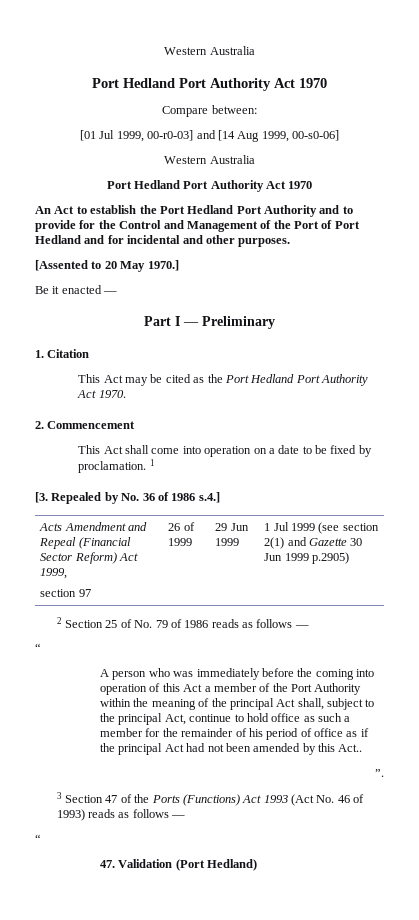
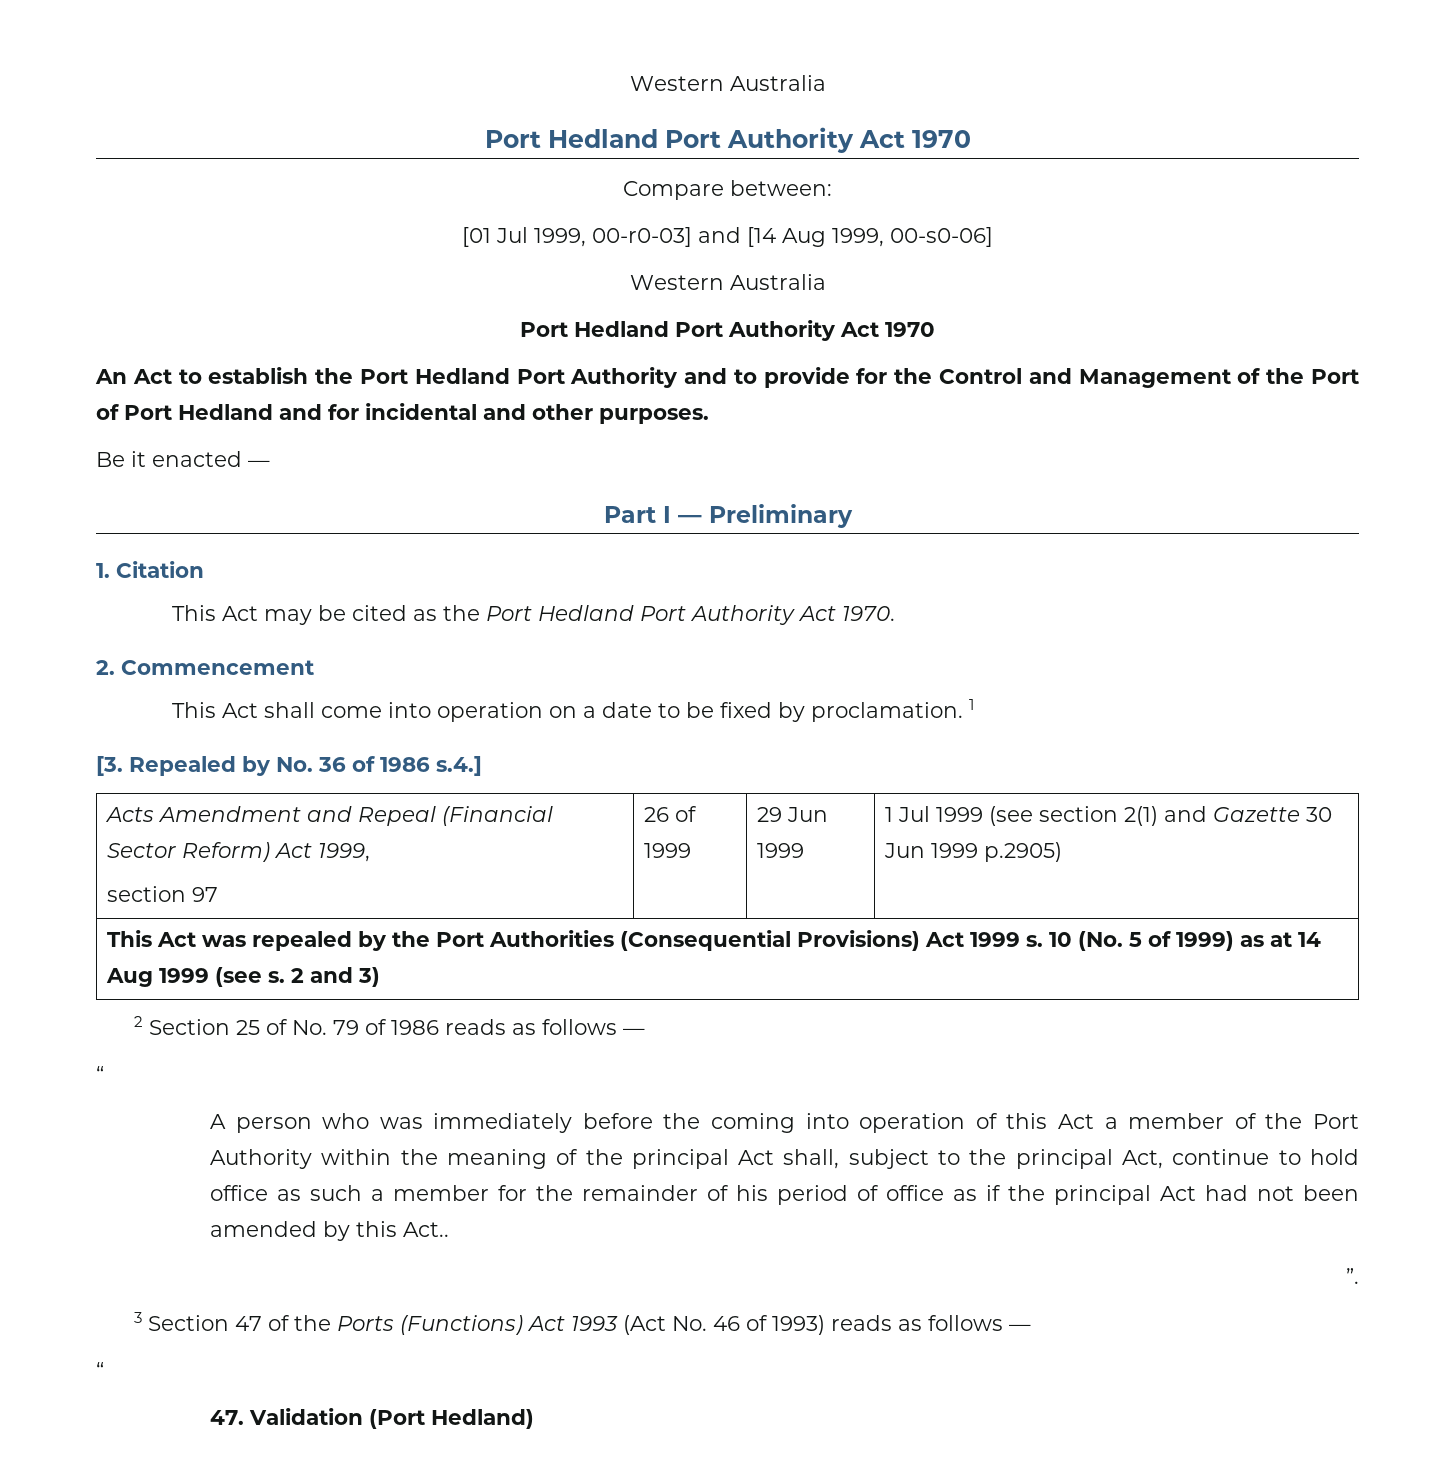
- [Assented to 20 May 1970.]
+ This Act was repealed by the Port Authorities (Consequential Provisions) Act 1999 s. 10 (No. 5 of 1999) as at 14 Aug 1999 (see s. 2 and 3)

